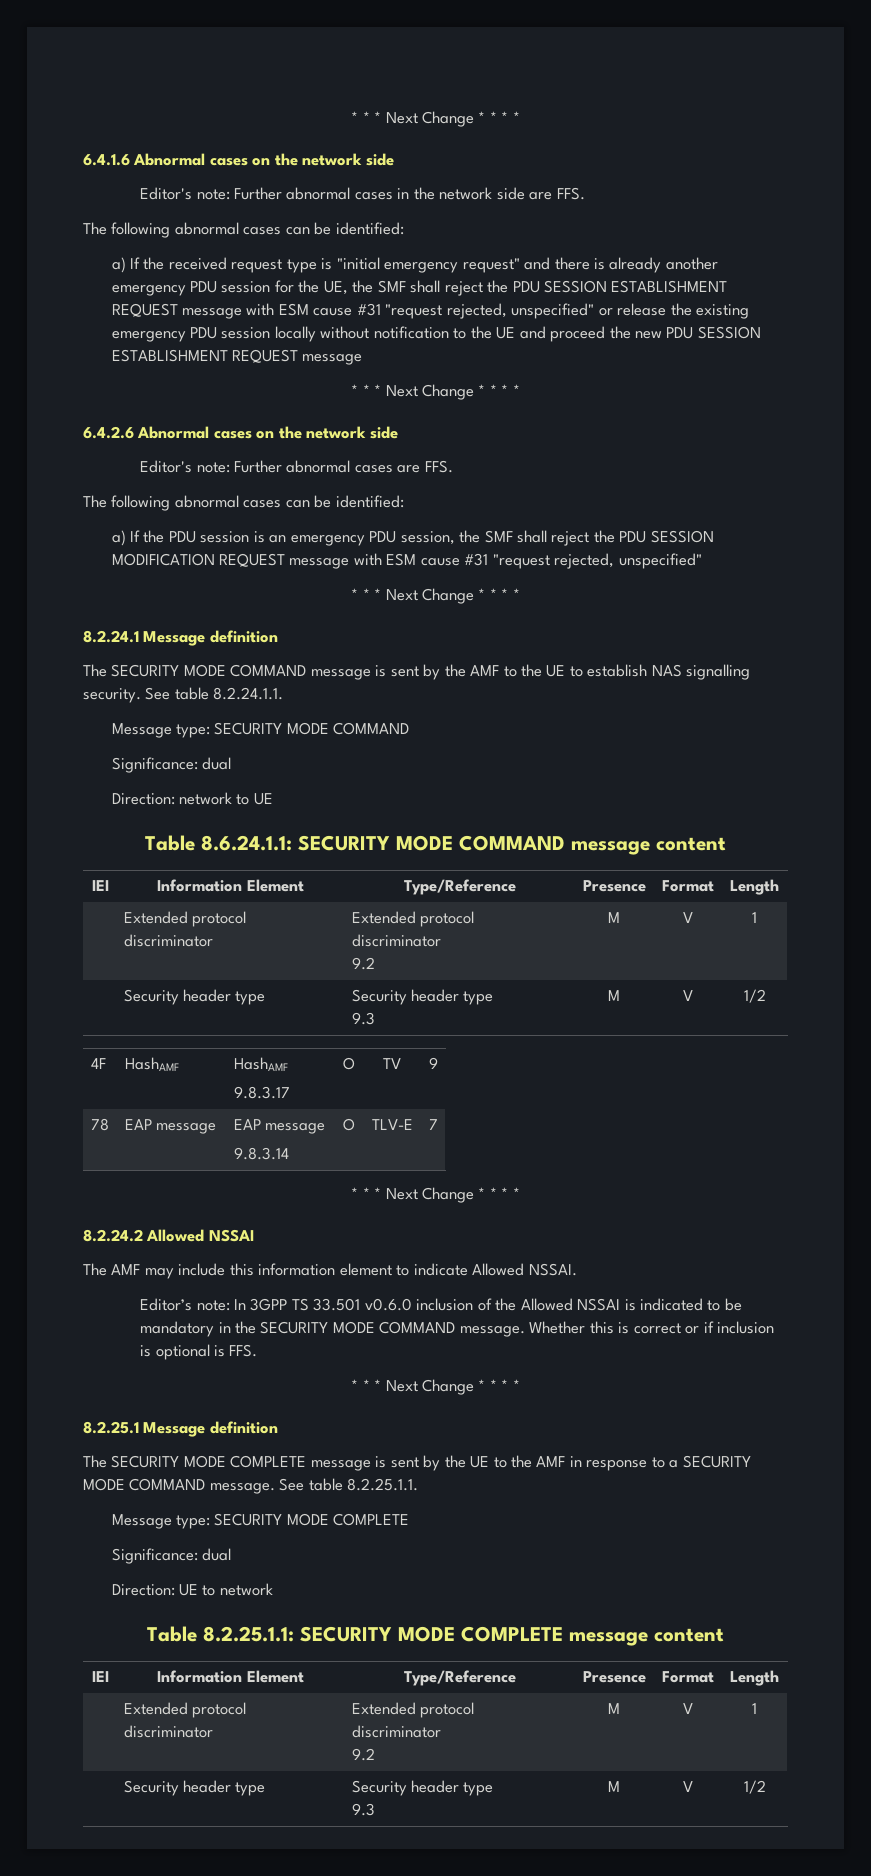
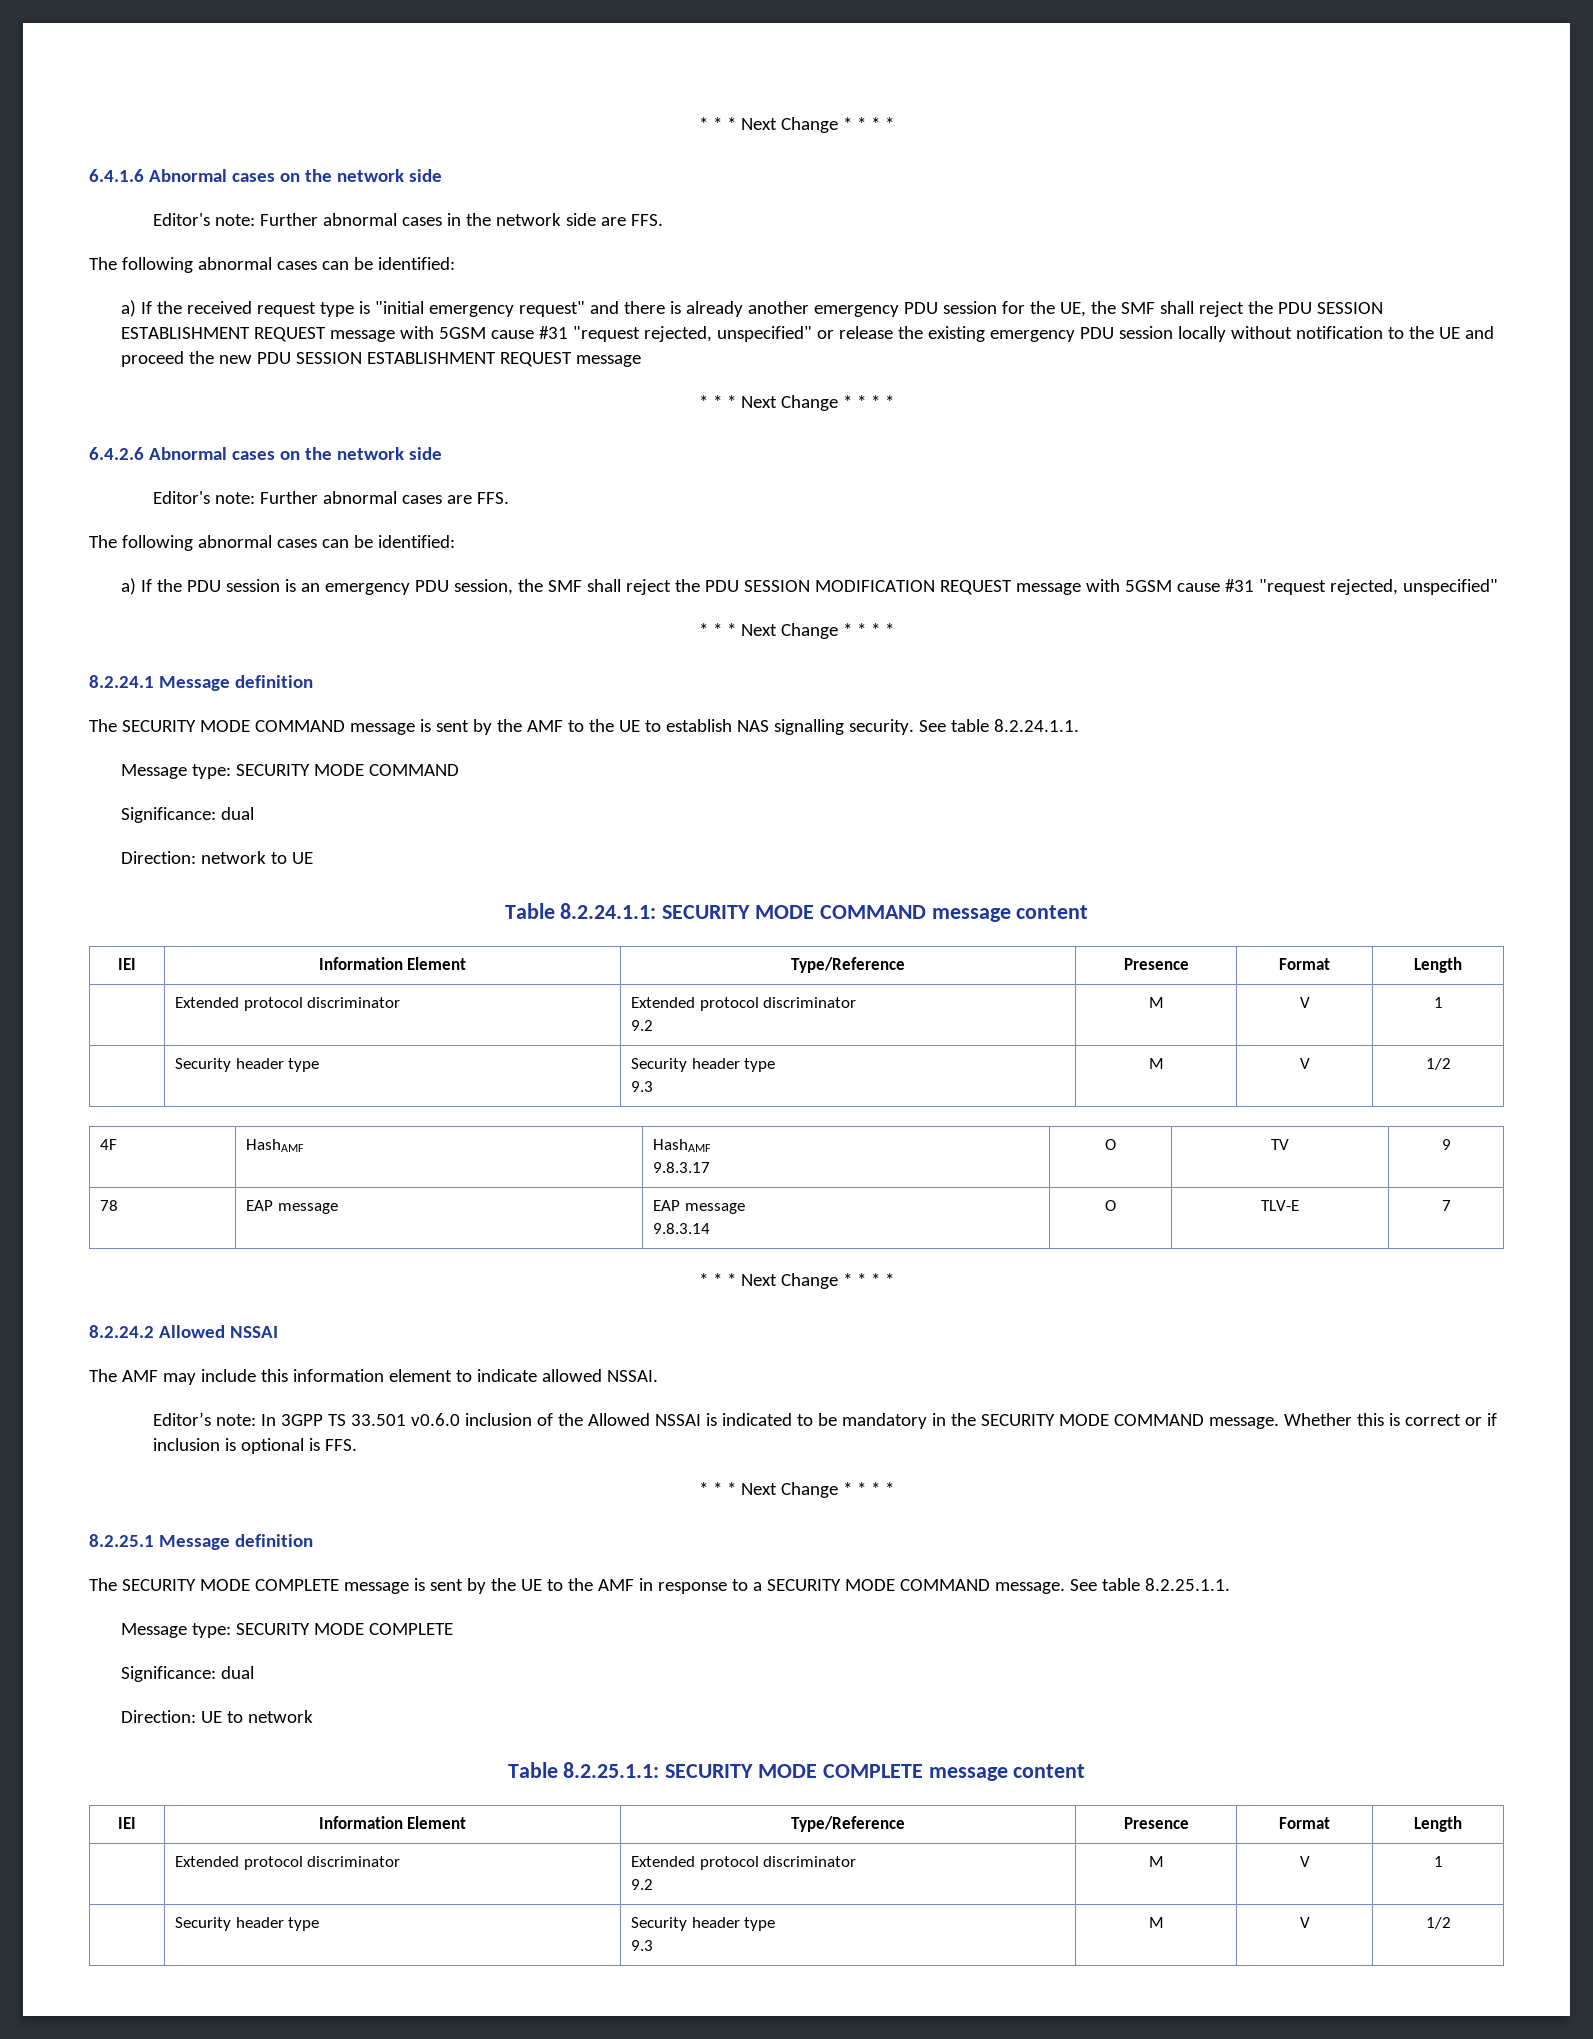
- a) If the received request type is "initial emergency request" and there is already another emergency PDU session for the UE, the SMF shall reject the PDU SESSION ESTABLISHMENT REQUEST message with ESM cause #31 "request rejected, unspecified" or release the existing emergency PDU session locally without notification to the UE and proceed the new PDU SESSION ESTABLISHMENT REQUEST message
+ a) If the received request type is "initial emergency request" and there is already another emergency PDU session for the UE, the SMF shall reject the PDU SESSION ESTABLISHMENT REQUEST message with 5GSM cause #31 "request rejected, unspecified" or release the existing emergency PDU session locally without notification to the UE and proceed the new PDU SESSION ESTABLISHMENT REQUEST message
- a) If the PDU session is an emergency PDU session, the SMF shall reject the PDU SESSION MODIFICATION REQUEST message with ESM cause #31 "request rejected, unspecified"
+ a) If the PDU session is an emergency PDU session, the SMF shall reject the PDU SESSION MODIFICATION REQUEST message with 5GSM cause #31 "request rejected, unspecified"
- Table 8.6.24.1.1: SECURITY MODE COMMAND message content
+ Table 8.2.24.1.1: SECURITY MODE COMMAND message content
- The AMF may include this information element to indicate Allowed NSSAI.
+ The AMF may include this information element to indicate allowed NSSAI.

